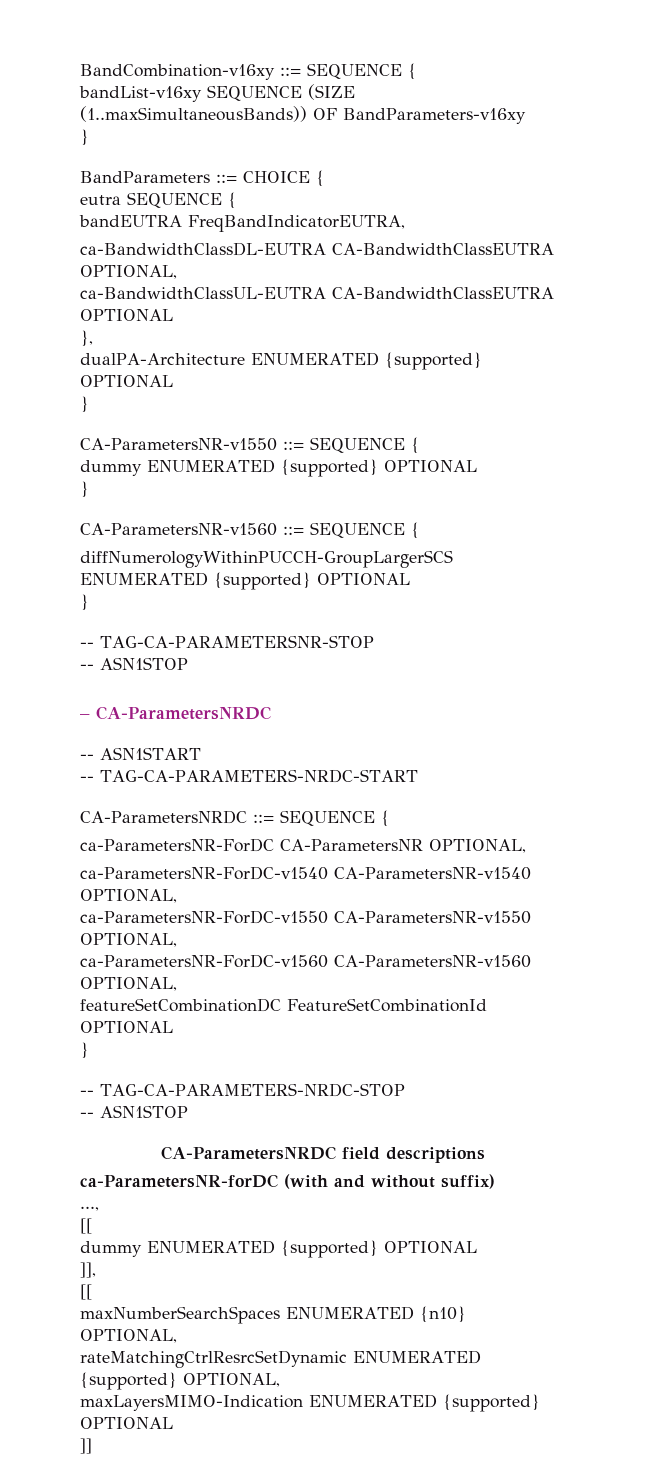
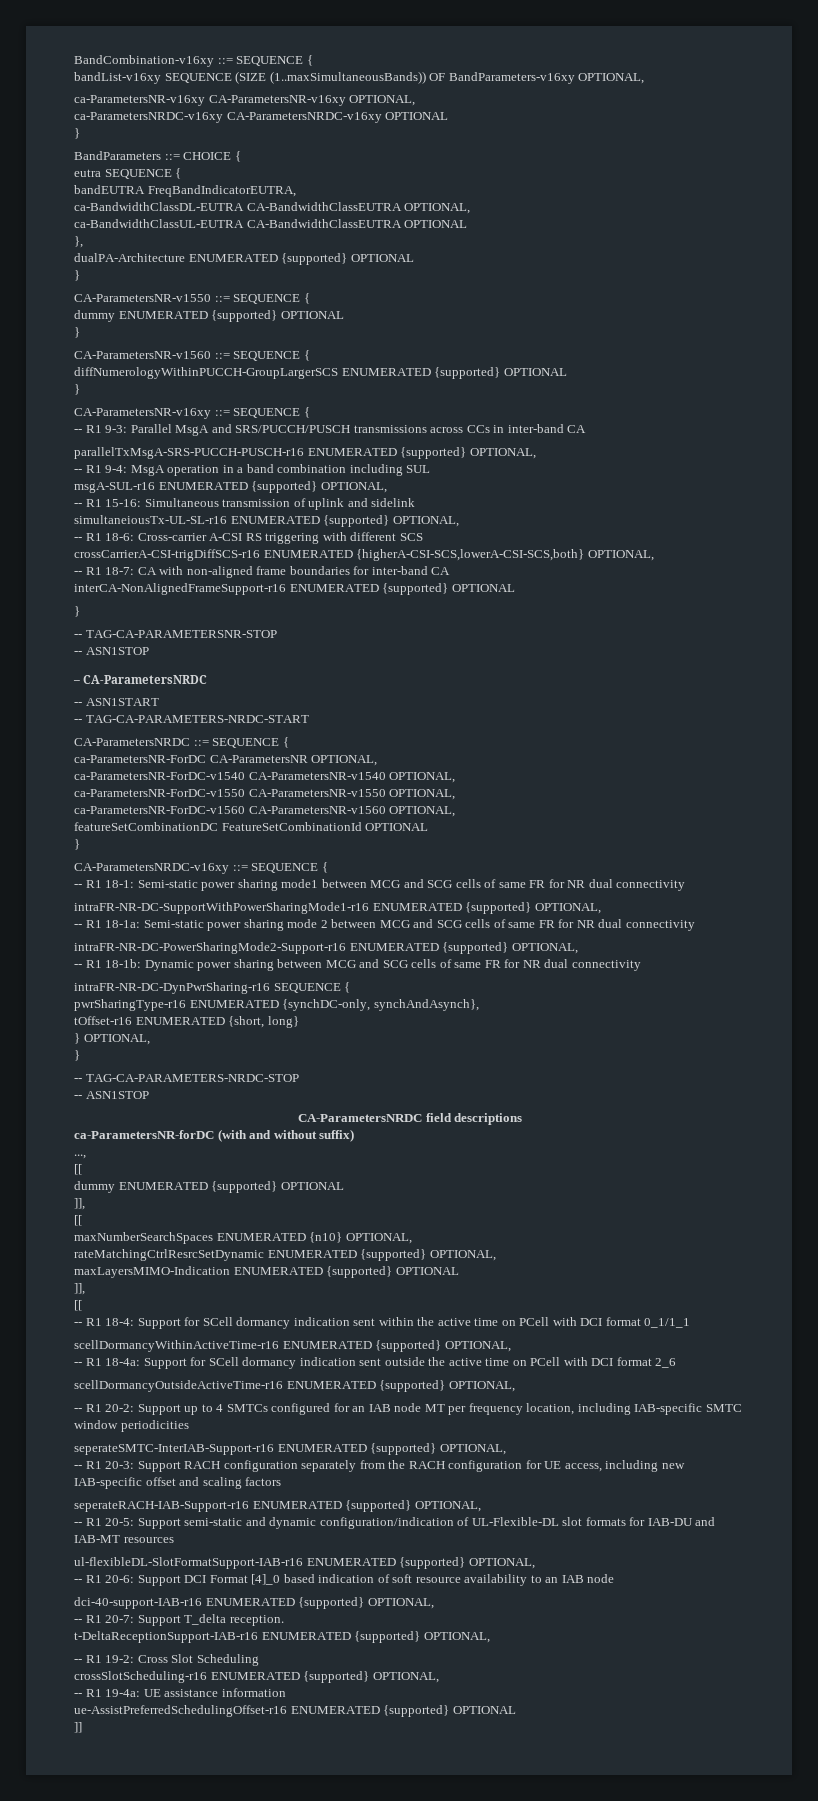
- bandList-v16xy SEQUENCE (SIZE (1..maxSimultaneousBands)) OF BandParameters-v16xy
+ bandList-v16xy SEQUENCE (SIZE (1..maxSimultaneousBands)) OF BandParameters-v16xy OPTIONAL,
+ ca-ParametersNR-v16xy CA-ParametersNR-v16xy OPTIONAL,
+ ca-ParametersNRDC-v16xy CA-ParametersNRDC-v16xy OPTIONAL
+ CA-ParametersNR-v16xy ::= SEQUENCE {
+ -- R1 9-3: Parallel MsgA and SRS/PUCCH/PUSCH transmissions across CCs in inter-band CA
+ parallelTxMsgA-SRS-PUCCH-PUSCH-r16 ENUMERATED {supported} OPTIONAL,
+ -- R1 9-4: MsgA operation in a band combination including SUL
+ msgA-SUL-r16 ENUMERATED {supported} OPTIONAL,
+ -- R1 15-16: Simultaneous transmission of uplink and sidelink
+ simultaneiousTx-UL-SL-r16 ENUMERATED {supported} OPTIONAL,
+ -- R1 18-6: Cross-carrier A-CSI RS triggering with different SCS
+ crossCarrierA-CSI-trigDiffSCS-r16 ENUMERATED {higherA-CSI-SCS,lowerA-CSI-SCS,both} OPTIONAL,
+ -- R1 18-7: CA with non-aligned frame boundaries for inter-band CA
+ interCA-NonAlignedFrameSupport-r16 ENUMERATED {supported} OPTIONAL
+ }
+ CA-ParametersNRDC-v16xy ::= SEQUENCE {
+ -- R1 18-1: Semi-static power sharing mode1 between MCG and SCG cells of same FR for NR dual connectivity
+ intraFR-NR-DC-SupportWithPowerSharingMode1-r16 ENUMERATED {supported} OPTIONAL,
+ -- R1 18-1a: Semi-static power sharing mode 2 between MCG and SCG cells of same FR for NR dual connectivity
+ intraFR-NR-DC-PowerSharingMode2-Support-r16 ENUMERATED {supported} OPTIONAL,
+ -- R1 18-1b: Dynamic power sharing between MCG and SCG cells of same FR for NR dual connectivity
+ intraFR-NR-DC-DynPwrSharing-r16 SEQUENCE {
+ pwrSharingType-r16 ENUMERATED {synchDC-only, synchAndAsynch},
+ tOffset-r16 ENUMERATED {short, long}
+ } OPTIONAL,
+ }
  maxLayersMIMO-Indication ENUMERATED {supported} OPTIONAL
+ ]],
+ [[
+ -- R1 18-4: Support for SCell dormancy indication sent within the active time on PCell with DCI format 0_1/1_1
+ scellDormancyWithinActiveTime-r16 ENUMERATED {supported} OPTIONAL,
+ -- R1 18-4a: Support for SCell dormancy indication sent outside the active time on PCell with DCI format 2_6
+ scellDormancyOutsideActiveTime-r16 ENUMERATED {supported} OPTIONAL,
+ -- R1 20-2: Support up to 4 SMTCs configured for an IAB node MT per frequency location, including IAB-specific SMTC window periodicities
+ seperateSMTC-InterIAB-Support-r16 ENUMERATED {supported} OPTIONAL,
+ -- R1 20-3: Support RACH configuration separately from the RACH configuration for UE access, including new IAB-specific offset and scaling factors
+ seperateRACH-IAB-Support-r16 ENUMERATED {supported} OPTIONAL,
+ -- R1 20-5: Support semi-static and dynamic configuration/indication of UL-Flexible-DL slot formats for IAB-DU and IAB-MT resources
+ ul-flexibleDL-SlotFormatSupport-IAB-r16 ENUMERATED {supported} OPTIONAL,
+ -- R1 20-6: Support DCI Format [4]_0 based indication of soft resource availability to an IAB node
+ dci-40-support-IAB-r16 ENUMERATED {supported} OPTIONAL,
+ -- R1 20-7: Support T_delta reception.
+ t-DeltaReceptionSupport-IAB-r16 ENUMERATED {supported} OPTIONAL,
+ -- R1 19-2: Cross Slot Scheduling
+ crossSlotScheduling-r16 ENUMERATED {supported} OPTIONAL,
+ -- R1 19-4a: UE assistance information
+ ue-AssistPreferredSchedulingOffset-r16 ENUMERATED {supported} OPTIONAL

